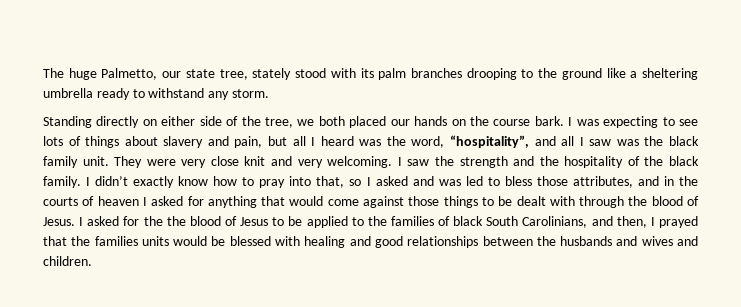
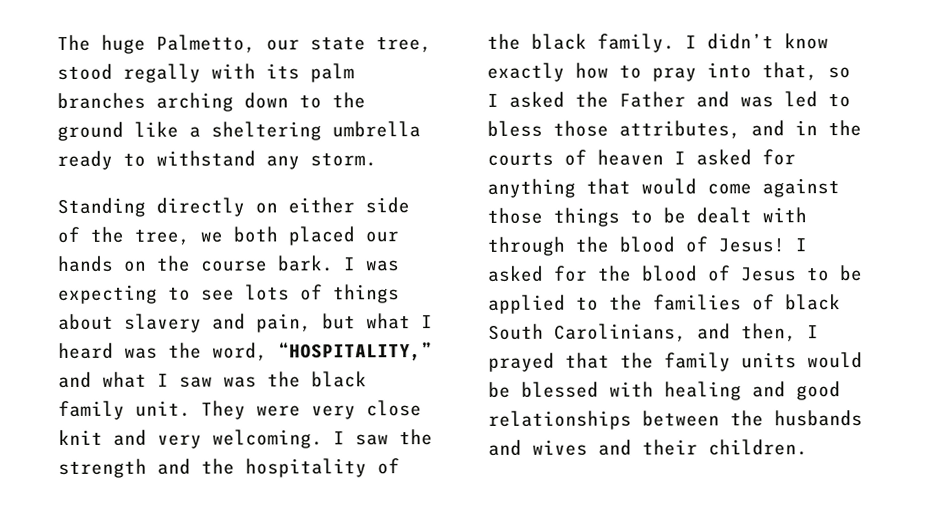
- The huge Palmetto, our state tree, stately stood with its palm branches drooping to the ground like a sheltering umbrella ready to withstand any storm.
+ The huge Palmetto, our state tree, stood regally with its palm branches arching down to the ground like a sheltering umbrella ready to withstand any storm.
- I was expecting to see lots of things about slavery and pain, but all I heard was the word, “hospitality”, and all I saw was the black family unit.
+ I was expecting to see lots of things about slavery and pain, but what I heard was the word, “HOSPITALITY,” and what I saw was the black family unit.
- I didn’t exactly know how to pray into that, so I asked and was led to bless those attributes, and in the courts of heaven I asked for anything that would come against those things to be dealt with through the blood of Jesus.
+ I didn’t know exactly how to pray into that, so I asked the Father and was led to bless those attributes, and in the courts of heaven I asked for anything that would come against those things to be dealt with through the blood of Jesus!
- I asked for the the blood of Jesus to be applied to the families of black South Carolinians, and then, I prayed that the families units would be blessed with healing and good relationships between the husbands and wives and children.
+ I asked for the blood of Jesus to be applied to the families of black South Carolinians, and then, I prayed that the family units would be blessed with healing and good relationships between the husbands and wives and their children.

